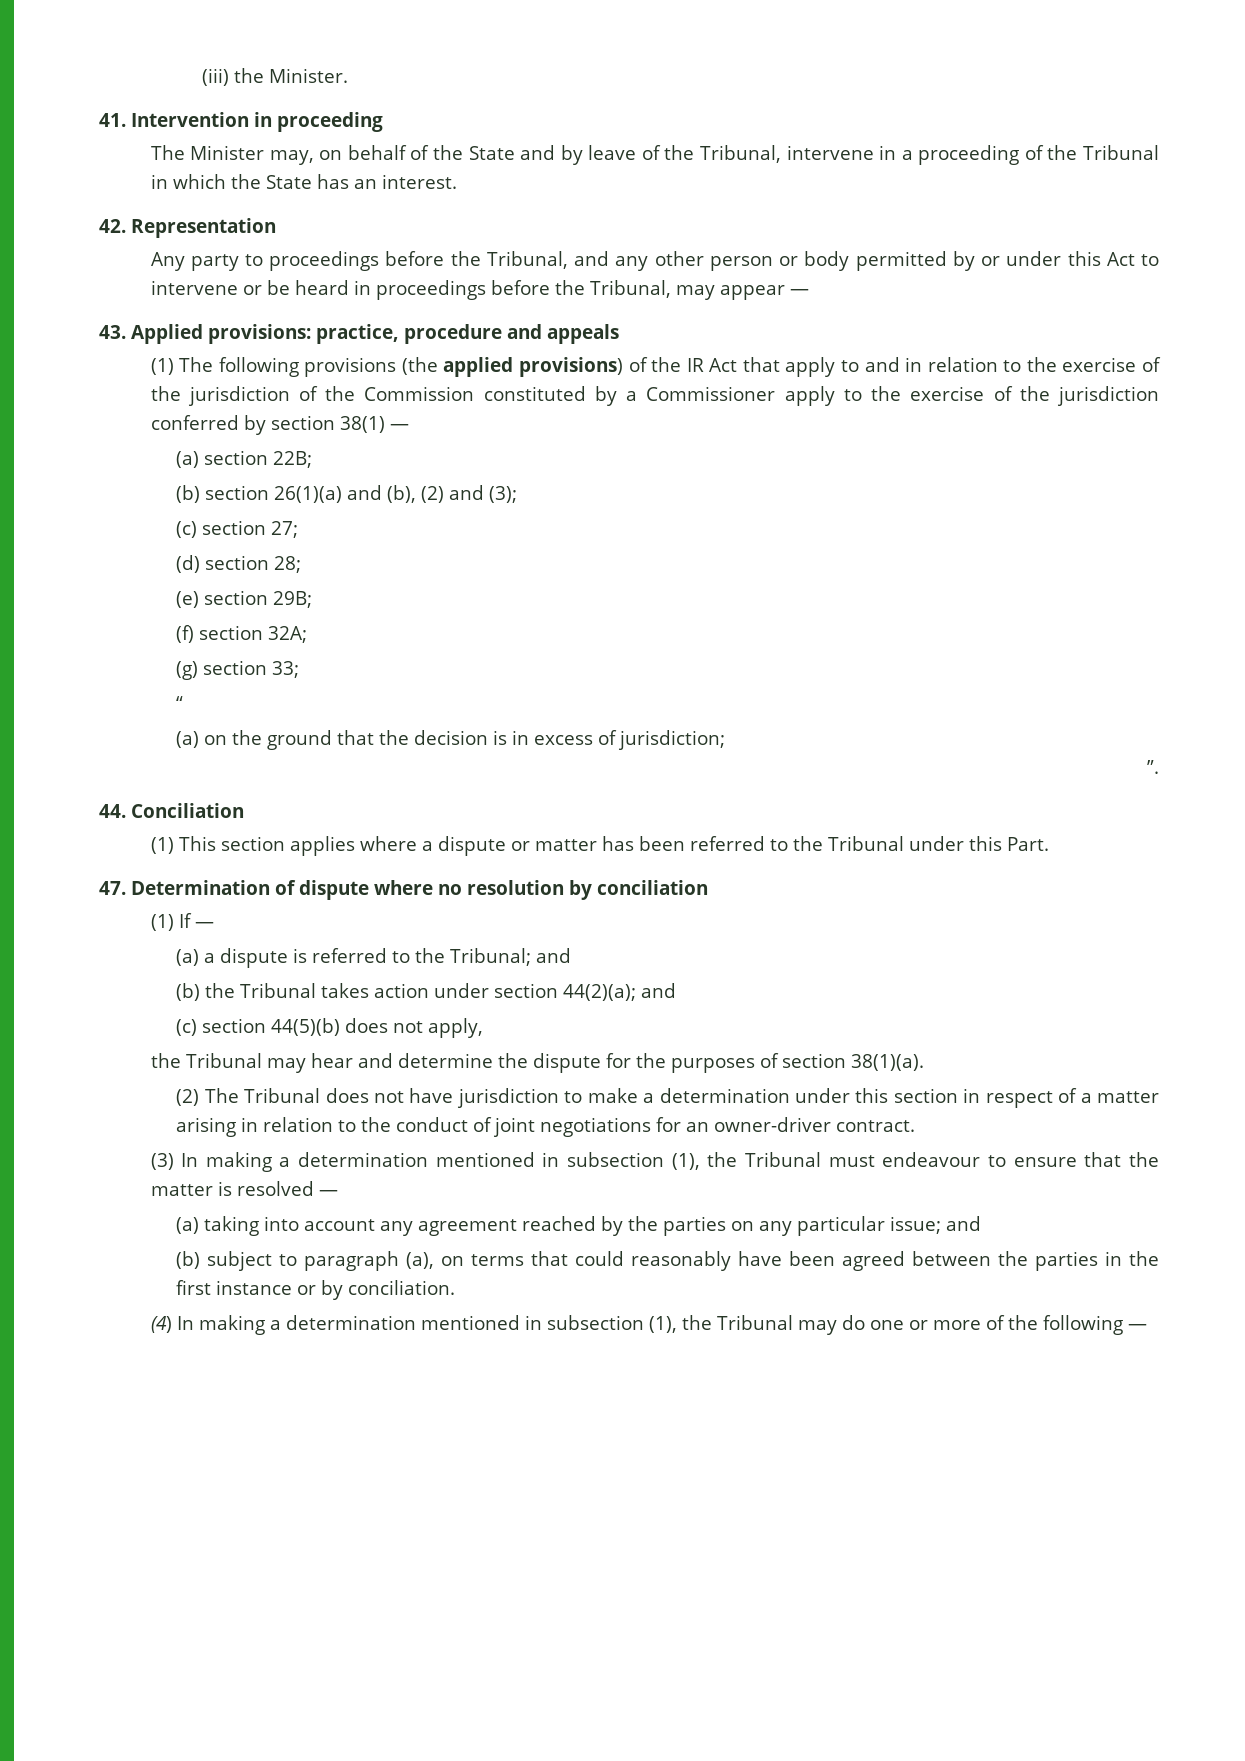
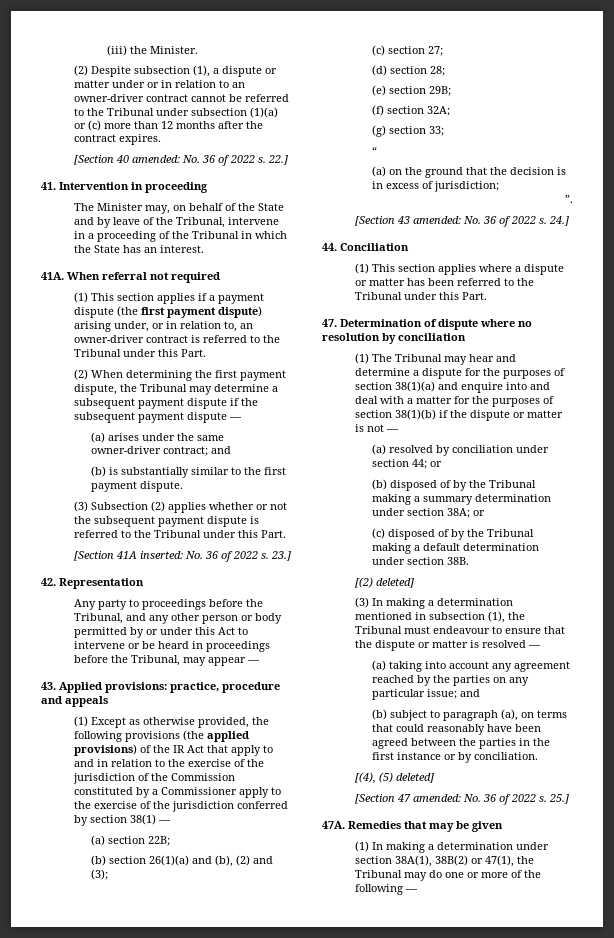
+ (2) Despite subsection (1), a dispute or matter under or in relation to an owner-driver contract cannot be referred to the Tribunal under subsection (1)(a) or (c) more than 12 months after the contract expires.
+ [Section 40 amended: No. 36 of 2022 s. 22.]
+ 41A. When referral not required
+ (1) This section applies if a payment dispute (the first payment dispute) arising under, or in relation to, an owner-driver contract is referred to the Tribunal under this Part.
+ (2) When determining the first payment dispute, the Tribunal may determine a subsequent payment dispute if the subsequent payment dispute —
+ (a) arises under the same owner-driver contract; and
+ (b) is substantially similar to the first payment dispute.
+ (3) Subsection (2) applies whether or not the subsequent payment dispute is referred to the Tribunal under this Part.
+ [Section 41A inserted: No. 36 of 2022 s. 23.]
- (1) The following provisions (the applied provisions) of the IR Act that apply to and in relation to the exercise of the jurisdiction of the Commission constituted by a Commissioner apply to the exercise of the jurisdiction conferred by section 38(1) —
+ (1) Except as otherwise provided, the following provisions (the applied provisions) of the IR Act that apply to and in relation to the exercise of the jurisdiction of the Commission constituted by a Commissioner apply to the exercise of the jurisdiction conferred by section 38(1) —
+ [Section 43 amended: No. 36 of 2022 s. 24.]
- (1) If —
- (a) a dispute is referred to the Tribunal; and
- (b) the Tribunal takes action under section 44(2)(a); and
- (c) section 44(5)(b) does not apply,
- the Tribunal may hear and determine the dispute for the purposes of section 38(1)(a).
- (2) The Tribunal does not have jurisdiction to make a determination under this section in respect of a matter arising in relation to the conduct of joint negotiations for an owner-driver contract.
+ (1) The Tribunal may hear and determine a dispute for the purposes of section 38(1)(a) and enquire into and deal with a matter for the purposes of section 38(1)(b) if the dispute or matter is not —
+ (a) resolved by conciliation under section 44; or
+ (b) disposed of by the Tribunal making a summary determination under section 38A; or
+ (c) disposed of by the Tribunal making a default determination under section 38B.
+ [(2) deleted]
- (3) In making a determination mentioned in subsection (1), the Tribunal must endeavour to ensure that the matter is resolved —
+ (3) In making a determination mentioned in subsection (1), the Tribunal must endeavour to ensure that the dispute or matter is resolved —
- (4) In making a determination mentioned in subsection (1), the Tribunal may do one or more of the following —
+ [(4), (5) deleted]
+ [Section 47 amended: No. 36 of 2022 s. 25.]
+ 47A. Remedies that may be given
+ (1) In making a determination under section 38A(1), 38B(2) or 47(1), the Tribunal may do one or more of the following —

